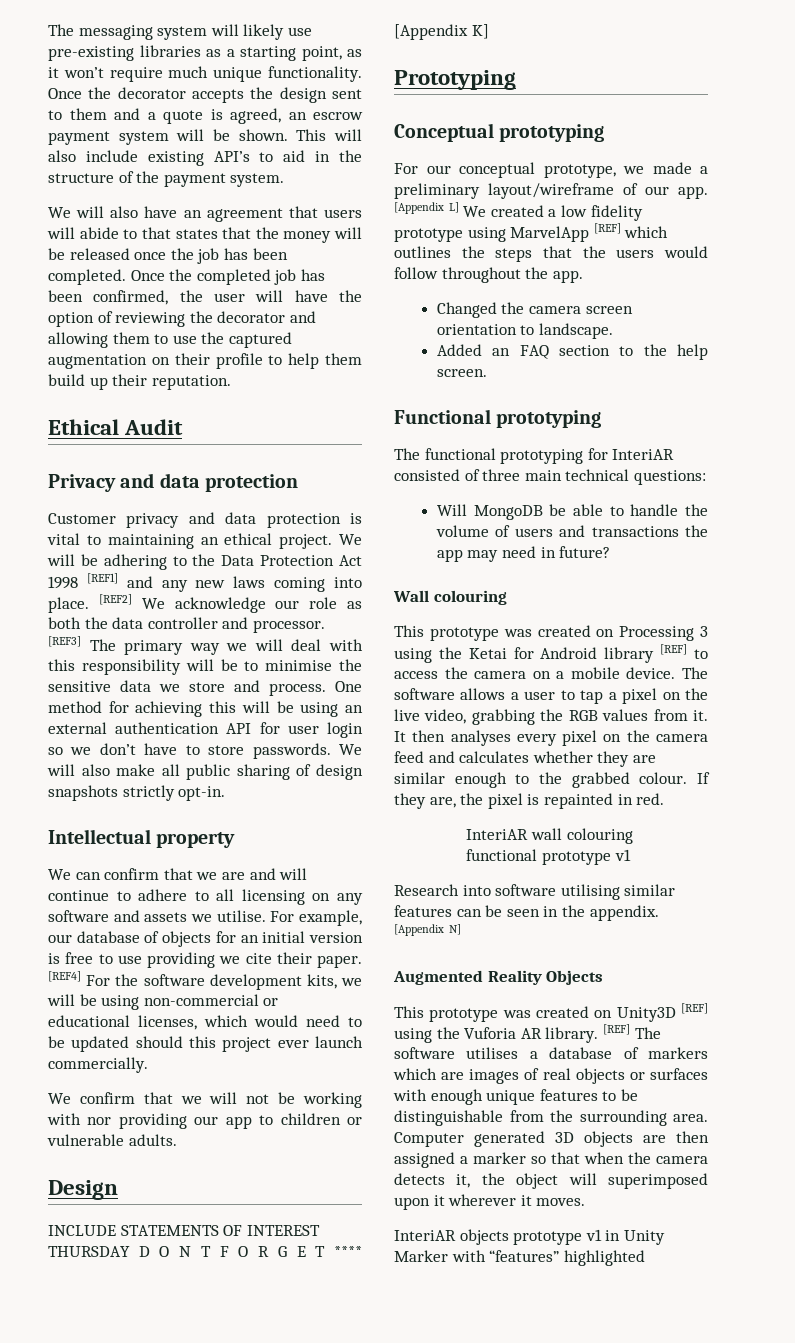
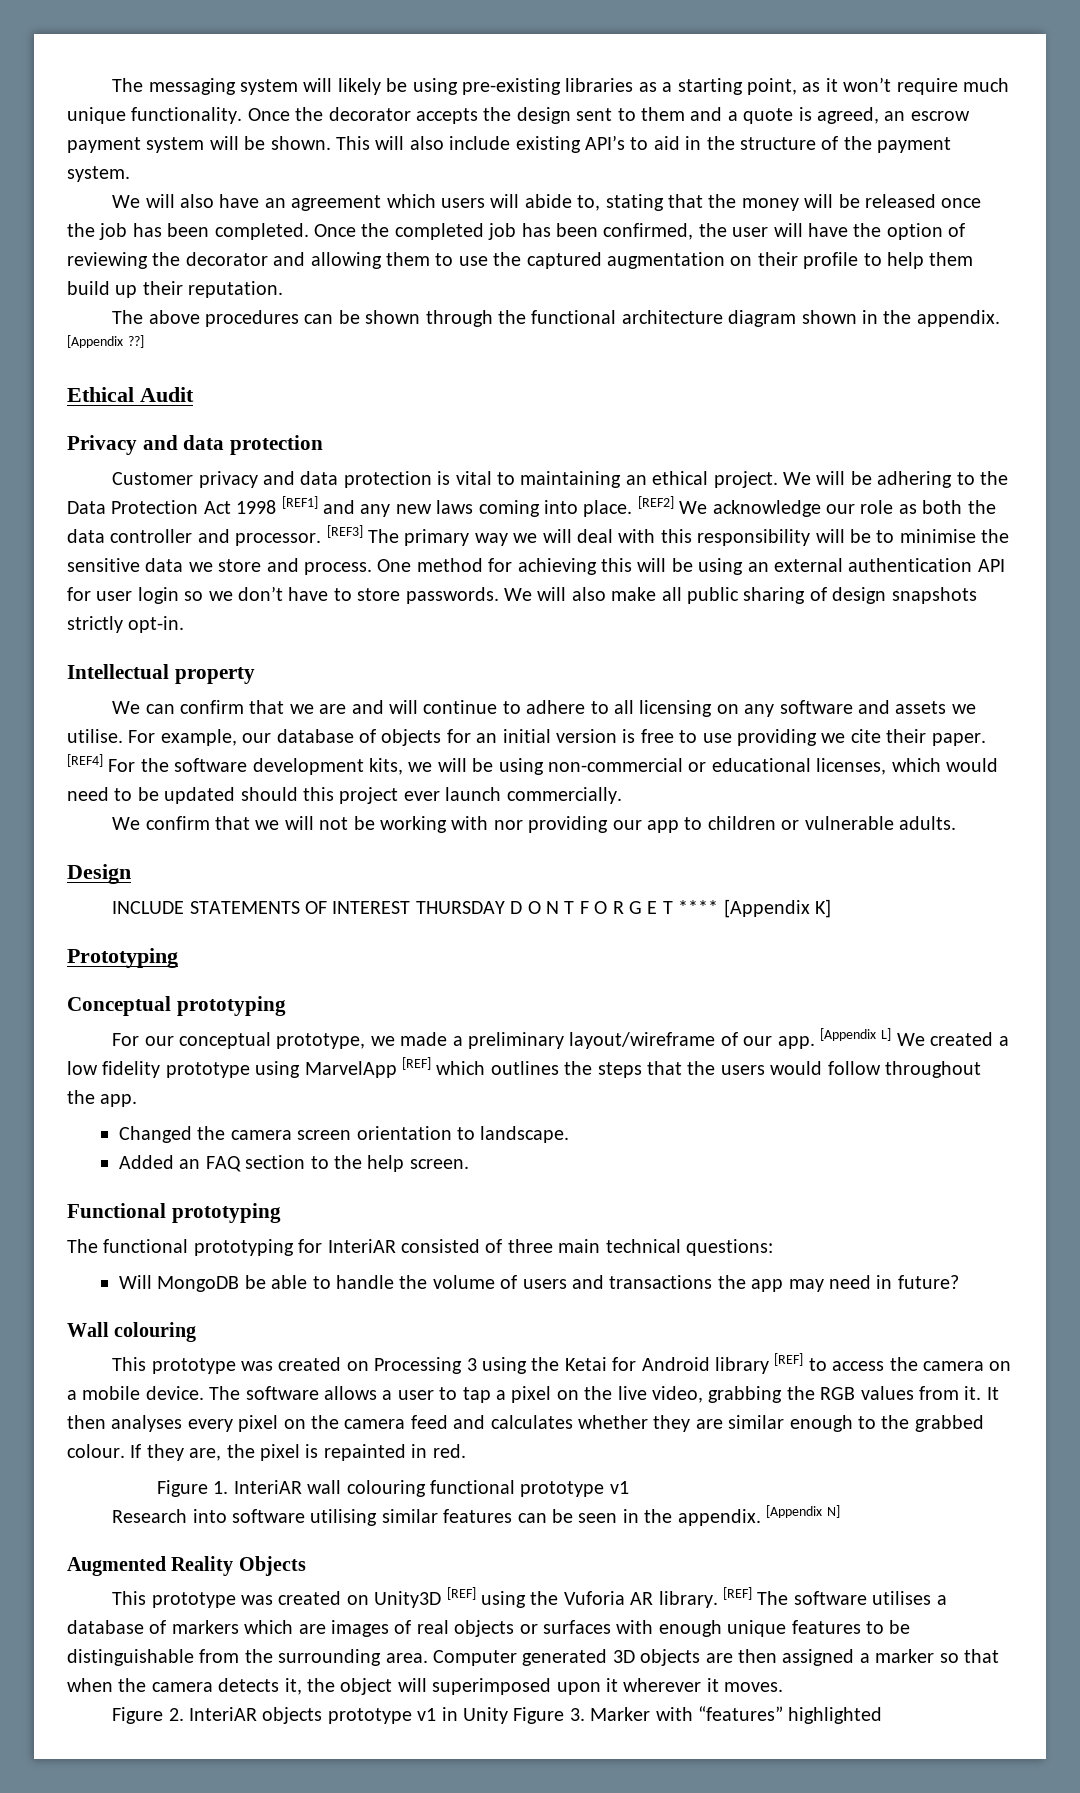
- The messaging system will likely use pre-existing libraries as a starting point, as it won’t require much unique functionality.
+ The messaging system will likely be using pre-existing libraries as a starting point, as it won’t require much unique functionality.
- We will also have an agreement that users will abide to that states that the money will be released once the job has been completed.
+ We will also have an agreement which users will abide to, stating that the money will be released once the job has been completed.
+ The above procedures can be shown through the functional architecture diagram shown in the appendix. [Appendix ??]
- InteriAR wall colouring functional prototype v1
+ Figure 1. InteriAR wall colouring functional prototype v1
- InteriAR objects prototype v1 in Unity Marker with “features” highlighted
+ Figure 2. InteriAR objects prototype v1 in Unity Figure 3. Marker with “features” highlighted

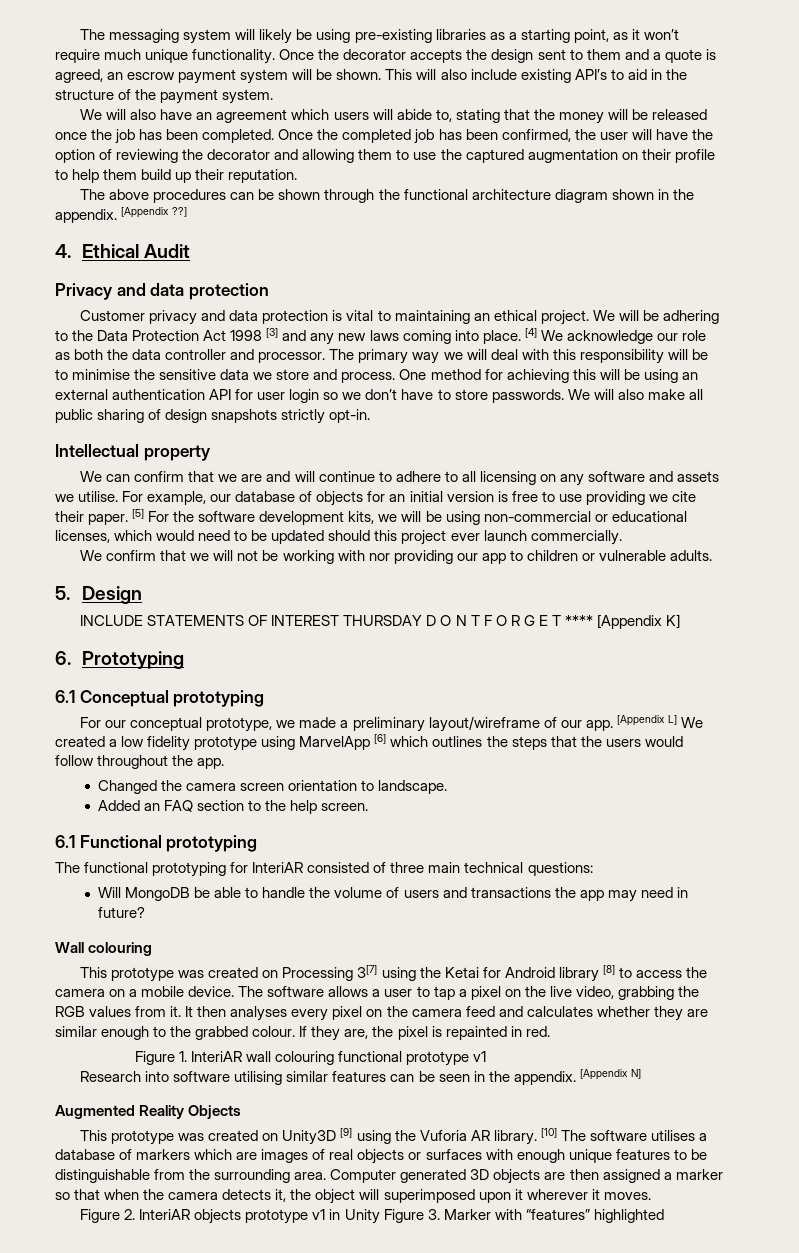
- Ethical Audit
+ 4. Ethical Audit
- We will be adhering to the Data Protection Act 1998 [REF1] and any new laws coming into place.
+ We will be adhering to the Data Protection Act 1998 [3] and any new laws coming into place.
- [REF2] We acknowledge our role as both the data controller and processor.
+ [4] We acknowledge our role as both the data controller and processor.
- [REF3] The primary way we will deal with this responsibility will be to minimise the sensitive data we store and process.
+ The primary way we will deal with this responsibility will be to minimise the sensitive data we store and process.
- [REF4] For the software development kits, we will be using non-commercial or educational licenses, which would need to be updated should this project ever launch commercially.
+ [5] For the software development kits, we will be using non-commercial or educational licenses, which would need to be updated should this project ever launch commercially.
- Design
+ 5. Design
- Prototyping
+ 6. Prototyping
- Conceptual prototyping
+ 6.1 Conceptual prototyping
- [Appendix L] We created a low fidelity prototype using MarvelApp [REF] which outlines the steps that the users would follow throughout the app.
+ [Appendix L] We created a low fidelity prototype using MarvelApp [6] which outlines the steps that the users would follow throughout the app.
- Functional prototyping
+ 6.1 Functional prototyping
- This prototype was created on Processing 3 using the Ketai for Android library [REF] to access the camera on a mobile device.
+ This prototype was created on Processing 3[7] using the Ketai for Android library [8] to access the camera on a mobile device.
- This prototype was created on Unity3D [REF] using the Vuforia AR library.
+ This prototype was created on Unity3D [9] using the Vuforia AR library.
- [REF] The software utilises a database of markers which are images of real objects or surfaces with enough unique features to be distinguishable from the surrounding area.
+ [10] The software utilises a database of markers which are images of real objects or surfaces with enough unique features to be distinguishable from the surrounding area.

